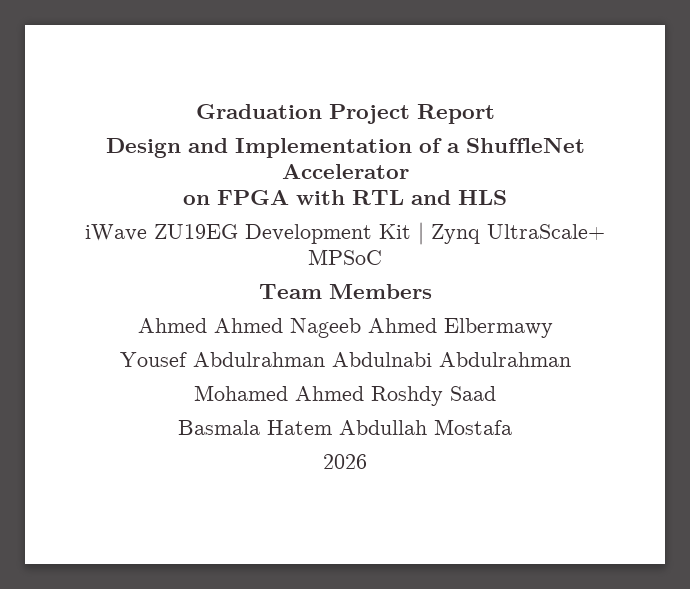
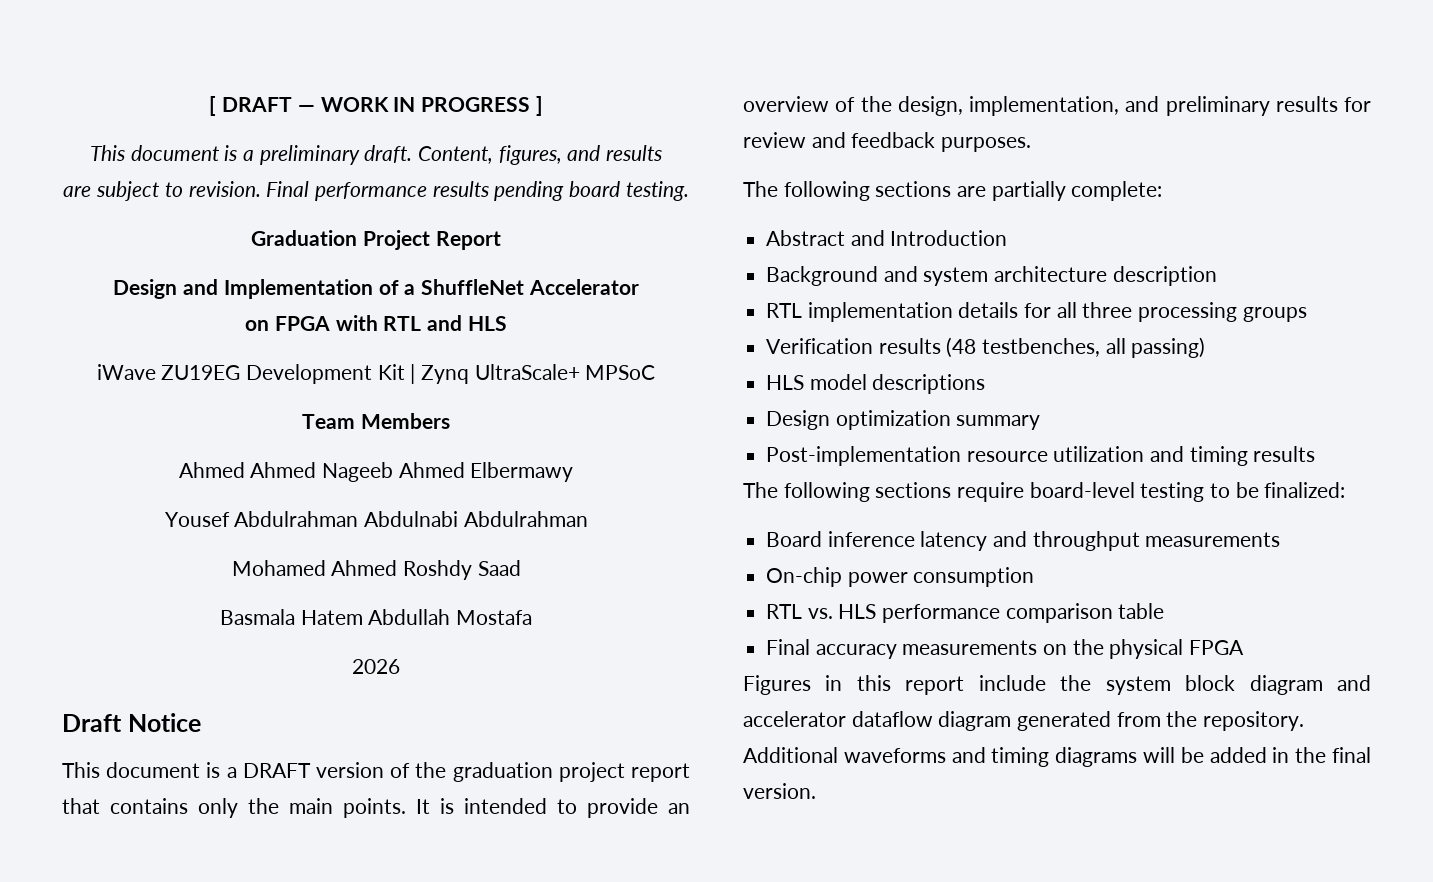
+ [ DRAFT — WORK IN PROGRESS ]
+ This document is a preliminary draft. Content, figures, and results
+ are subject to revision. Final performance results pending board testing.
+ Draft Notice
+ This document is a DRAFT version of the graduation project report that contains only the main points. It is intended to provide an overview of the design, implementation, and preliminary results for review and feedback purposes.
+ The following sections are partially complete:
+ Abstract and Introduction
+ Background and system architecture description
+ RTL implementation details for all three processing groups
+ Verification results (48 testbenches, all passing)
+ HLS model descriptions
+ Design optimization summary
+ Post-implementation resource utilization and timing results
+ The following sections require board-level testing to be finalized:
+ Board inference latency and throughput measurements
+ On-chip power consumption
+ RTL vs. HLS performance comparison table
+ Final accuracy measurements on the physical FPGA
+ Figures in this report include the system block diagram and accelerator dataflow diagram generated from the repository. Additional waveforms and timing diagrams will be added in the final version.

